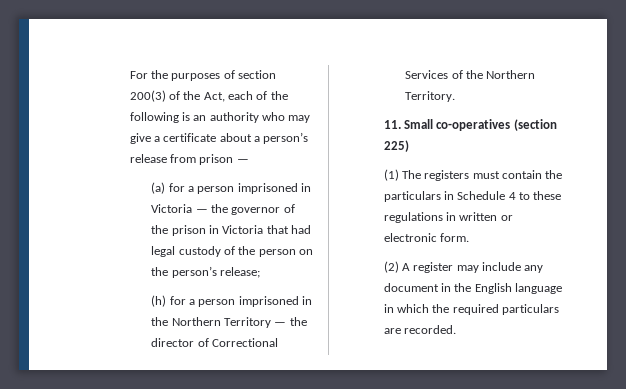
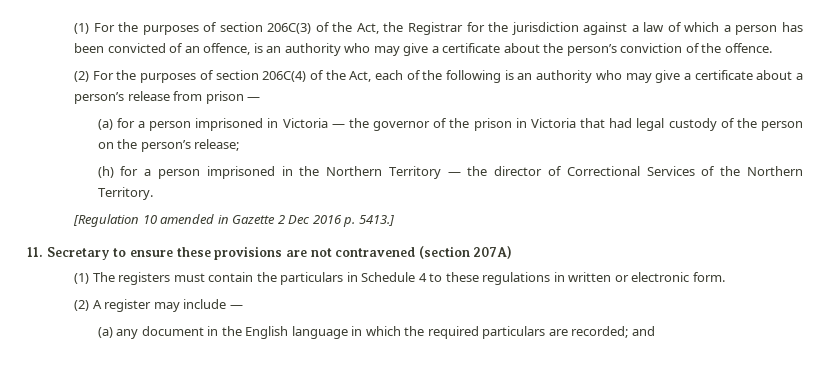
- For the purposes of section 200(3) of the Act, each of the following is an authority who may give a certificate about a person’s release from prison —
+ (1) For the purposes of section 206C(3) of the Act, the Registrar for the jurisdiction against a law of which a person has been convicted of an offence, is an authority who may give a certificate about the person’s conviction of the offence.
+ (2) For the purposes of section 206C(4) of the Act, each of the following is an authority who may give a certificate about a person’s release from prison —
- 11. Small co-operatives (section 225)
+ [Regulation 10 amended in Gazette 2 Dec 2016 p. 5413.]
+ 11. Secretary to ensure these provisions are not contravened (section 207A)
- (2) A register may include any document in the English language in which the required particulars are recorded.
+ (2) A register may include —
+ (a) any document in the English language in which the required particulars are recorded; and

